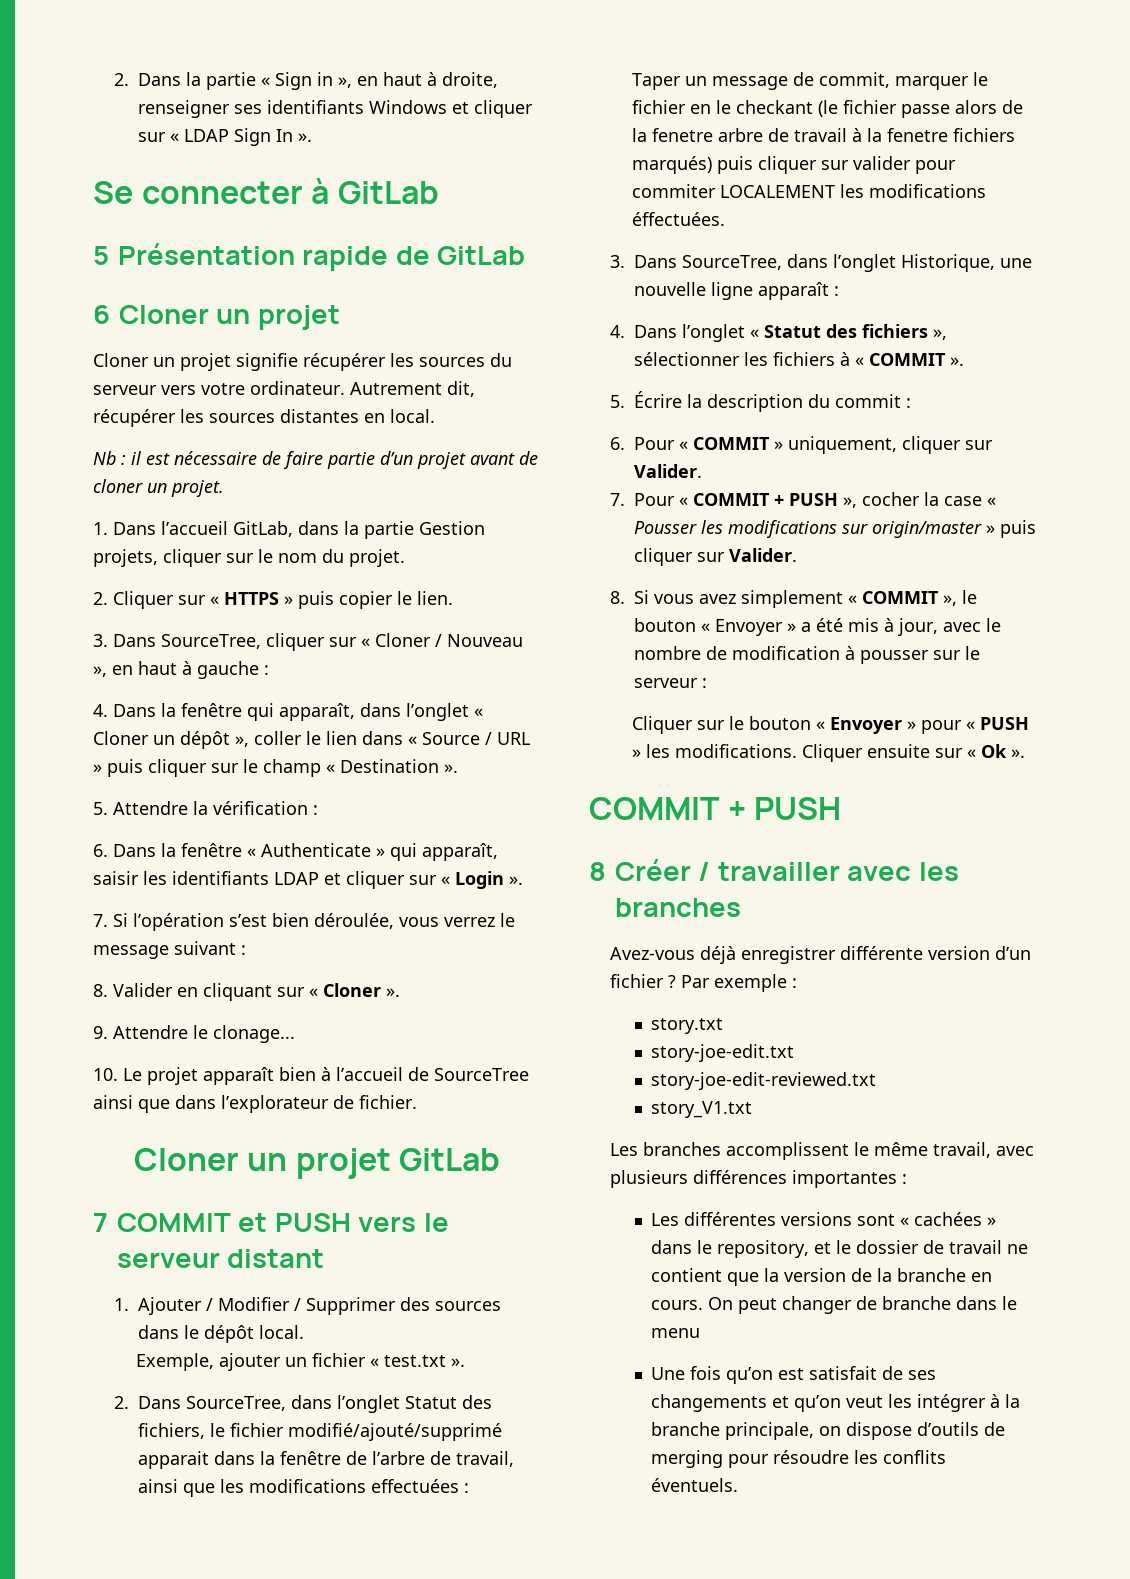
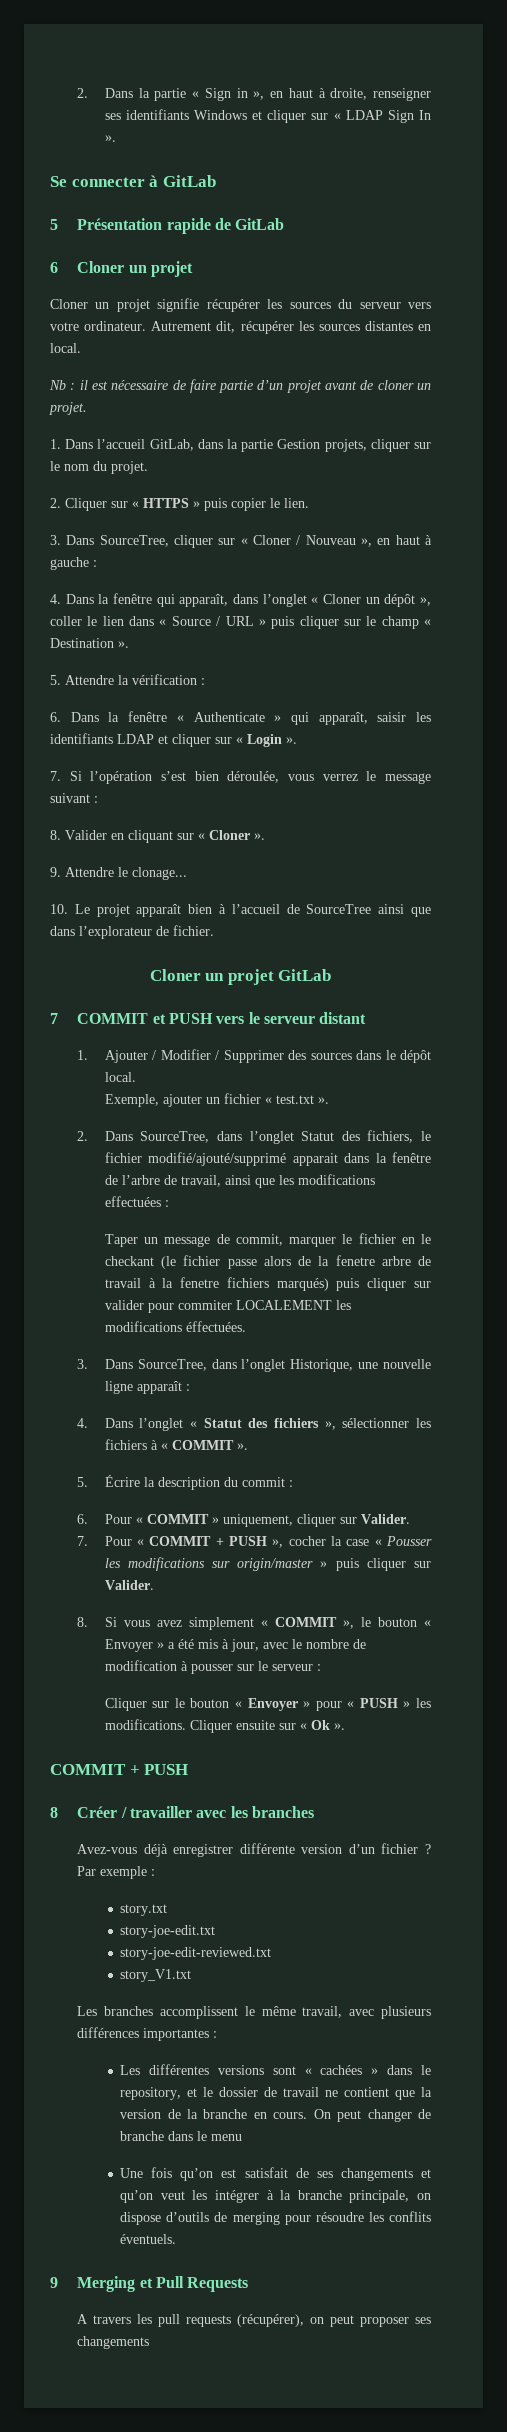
+ 9 Merging et Pull Requests
+ A travers les pull requests (récupérer), on peut proposer ses changements

